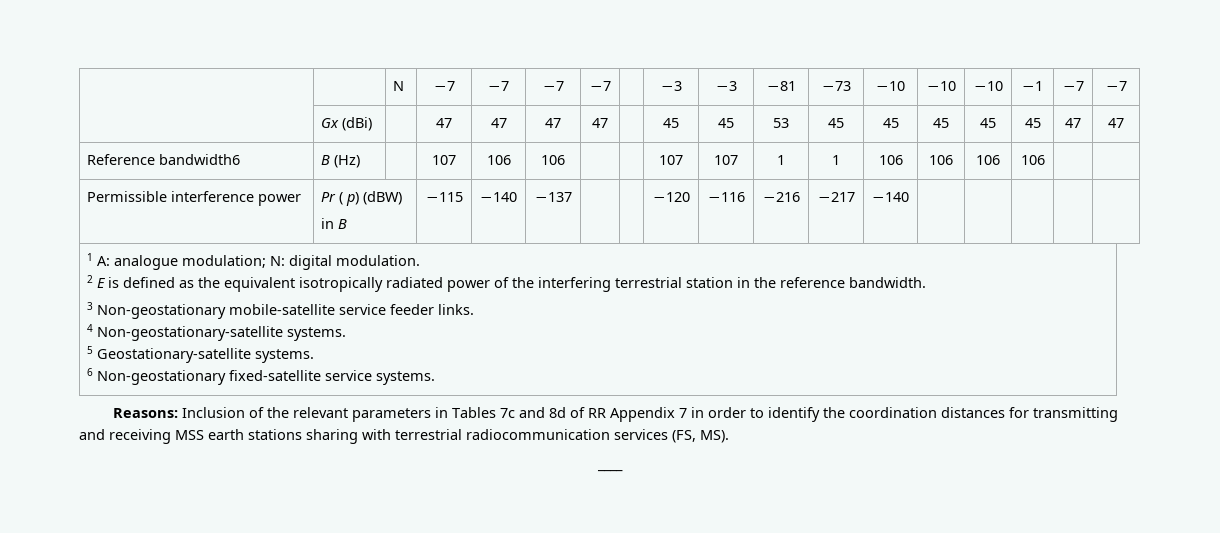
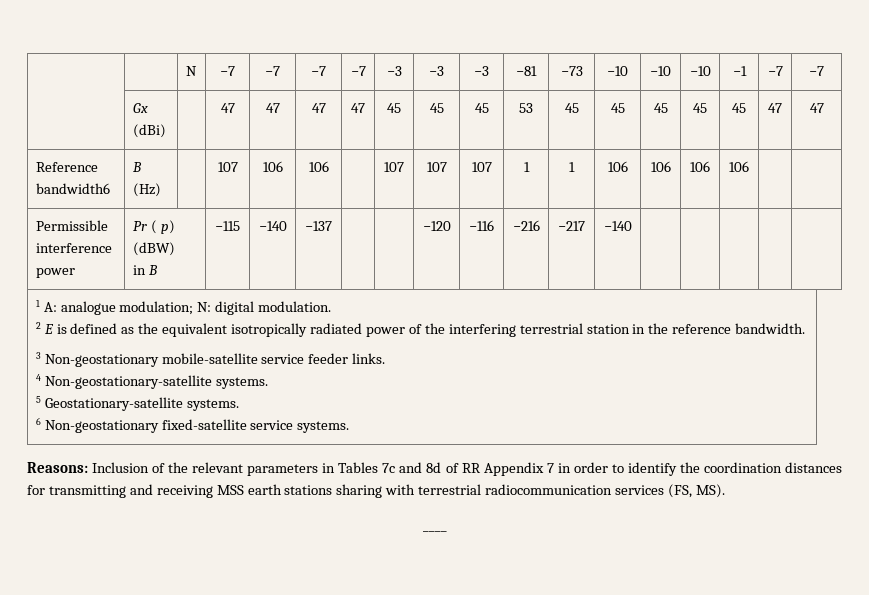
- | | N | −7 | −7 | −7 | −7 | | −3 | −3 | −81 | −73 | −10 | −10 | −10 | −1 | −7 | −7
+ | | N | −7 | −7 | −7 | −7 | −3 | −3 | −3 | −81 | −73 | −10 | −10 | −10 | −1 | −7 | −7
- | Gx (dBi) | | 47 | 47 | 47 | 47 | | 45 | 45 | 53 | 45 | 45 | 45 | 45 | 45 | 47 | 47
+ | Gx (dBi) | | 47 | 47 | 47 | 47 | 45 | 45 | 45 | 53 | 45 | 45 | 45 | 45 | 45 | 47 | 47
- Reference bandwidth6 | B (Hz) | | 107 | 106 | 106 | | | 107 | 107 | 1 | 1 | 106 | 106 | 106 | 106 | |
+ Reference bandwidth6 | B (Hz) | | 107 | 106 | 106 | | 107 | 107 | 107 | 1 | 1 | 106 | 106 | 106 | 106 | |

